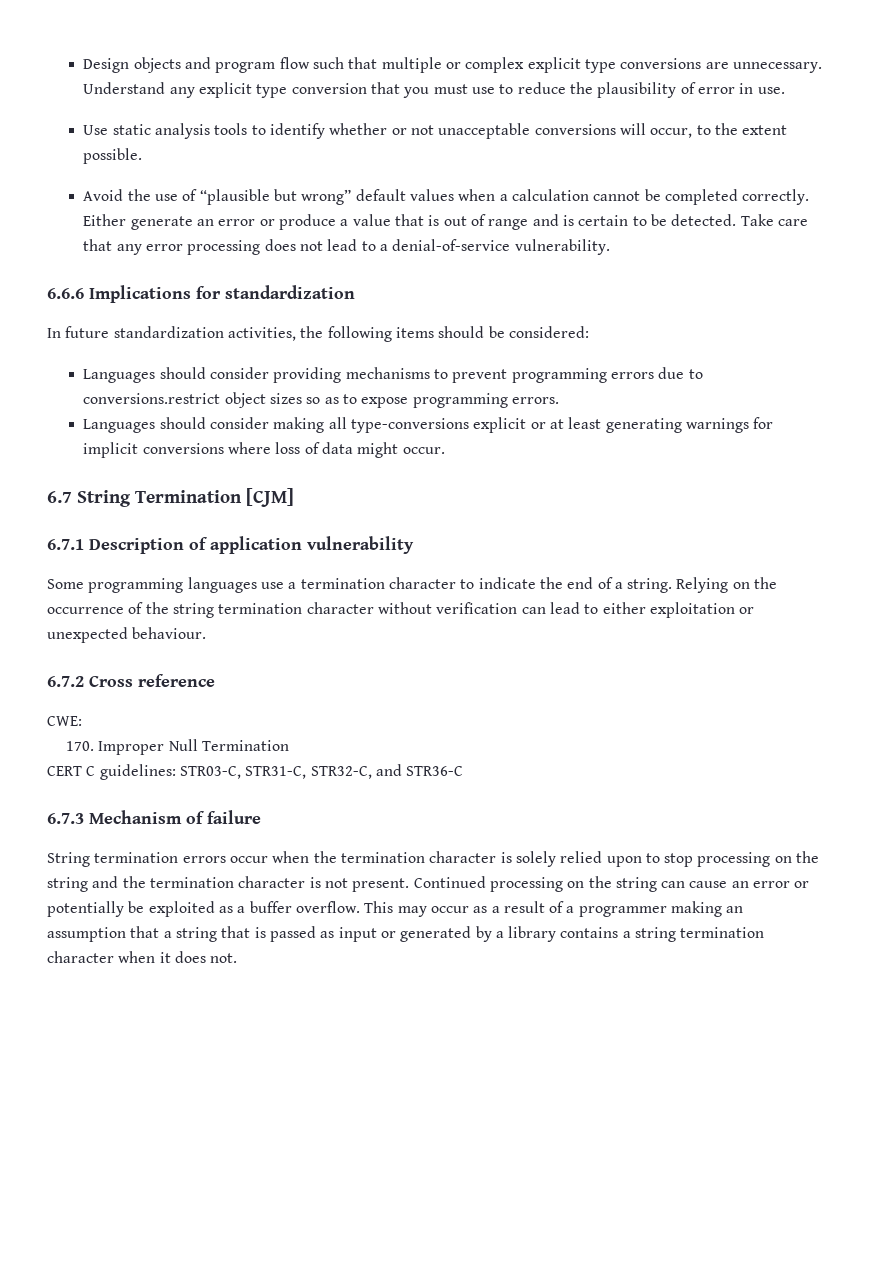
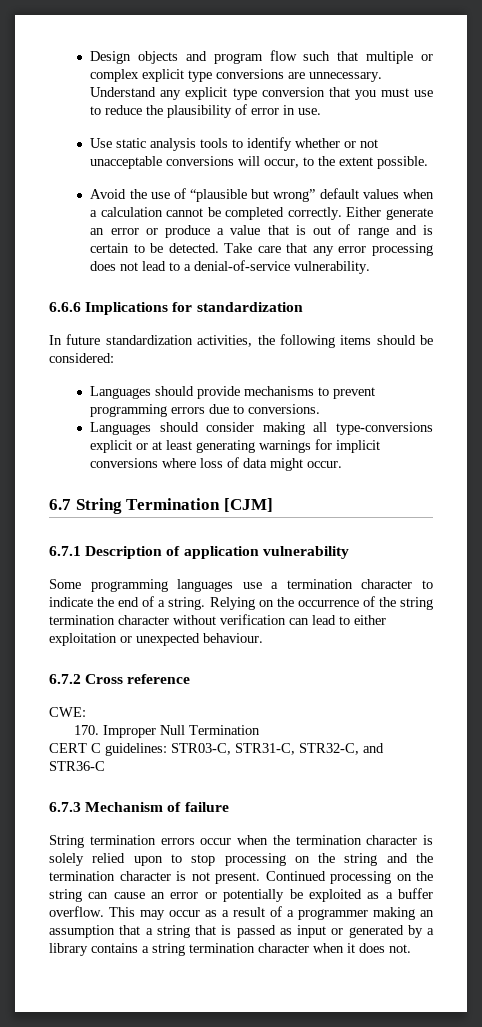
- Languages should consider providing mechanisms to prevent programming errors due to conversions.restrict object sizes so as to expose programming errors.
+ Languages should provide mechanisms to prevent programming errors due to conversions.

